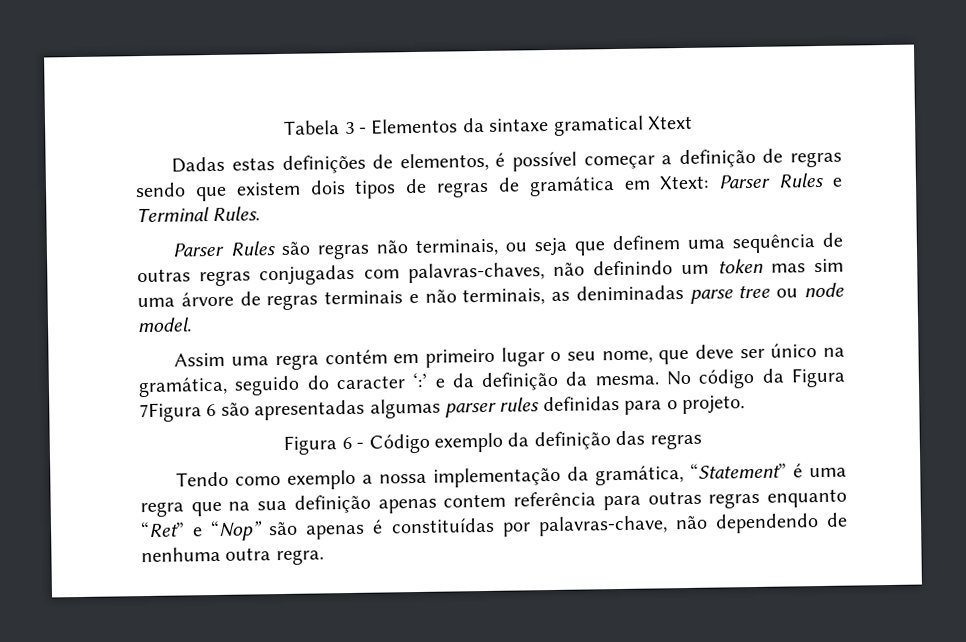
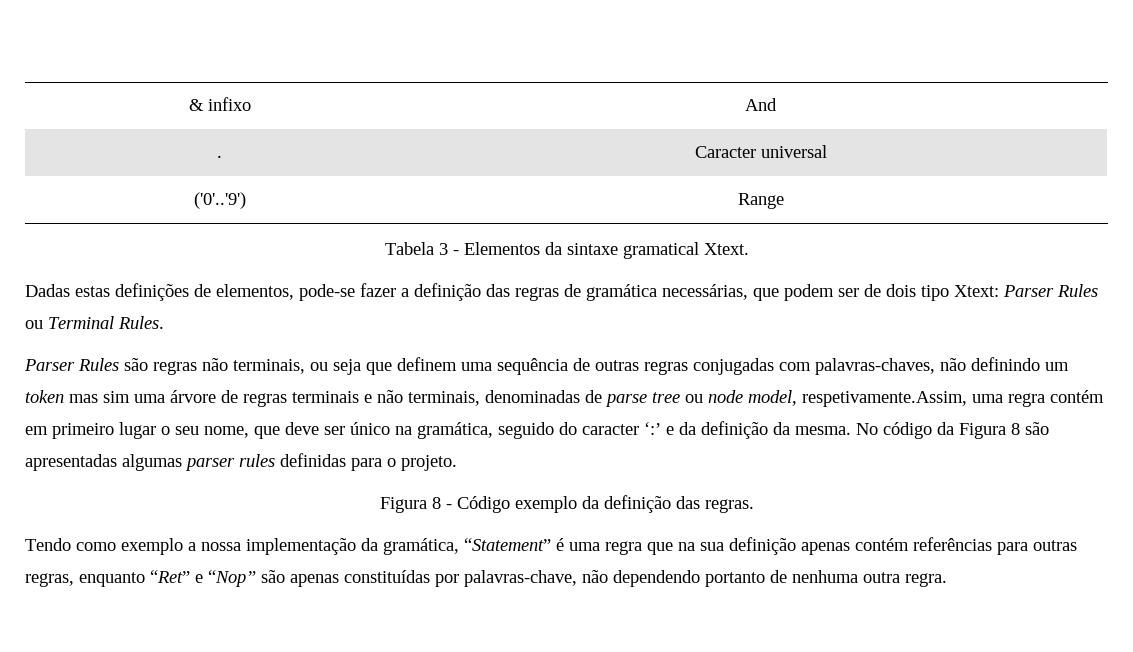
+ & infixo | And
+ . | Caracter universal
+ ('0'..'9') | Range
- Tabela 3 - Elementos da sintaxe gramatical Xtext
+ Tabela 3 - Elementos da sintaxe gramatical Xtext.
- Dadas estas definições de elementos, é possível começar a definição de regras sendo que existem dois tipos de regras de gramática em Xtext: Parser Rules e Terminal Rules.
+ Dadas estas definições de elementos, pode-se fazer a definição das regras de gramática necessárias, que podem ser de dois tipo Xtext: Parser Rules ou Terminal Rules.
- Parser Rules são regras não terminais, ou seja que definem uma sequência de outras regras conjugadas com palavras-chaves, não definindo um token mas sim uma árvore de regras terminais e não terminais, as deniminadas parse tree ou node model.
- Assim uma regra contém em primeiro lugar o seu nome, que deve ser único na gramática, seguido do caracter ‘:’ e da definição da mesma.
+ Parser Rules são regras não terminais, ou seja que definem uma sequência de outras regras conjugadas com palavras-chaves, não definindo um token mas sim uma árvore de regras terminais e não terminais, denominadas de parse tree ou node model, respetivamente.Assim, uma regra contém em primeiro lugar o seu nome, que deve ser único na gramática, seguido do caracter ‘:’ e da definição da mesma.
- No código da Figura 7Figura 6 são apresentadas algumas parser rules definidas para o projeto.
+ No código da Figura 8 são apresentadas algumas parser rules definidas para o projeto.
- Figura 6 - Código exemplo da definição das regras
+ Figura 8 - Código exemplo da definição das regras.
- Tendo como exemplo a nossa implementação da gramática, “Statement” é uma regra que na sua definição apenas contem referência para outras regras enquanto “Ret” e “Nop” são apenas é constituídas por palavras-chave, não dependendo de nenhuma outra regra.
+ Tendo como exemplo a nossa implementação da gramática, “Statement” é uma regra que na sua definição apenas contém referências para outras regras, enquanto “Ret” e “Nop” são apenas constituídas por palavras-chave, não dependendo portanto de nenhuma outra regra.

